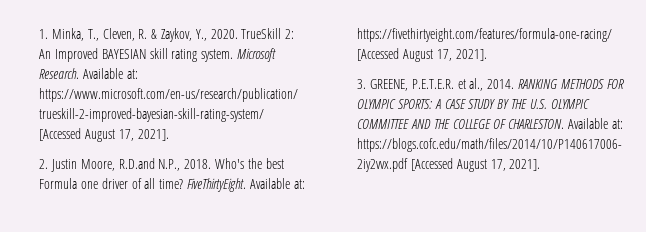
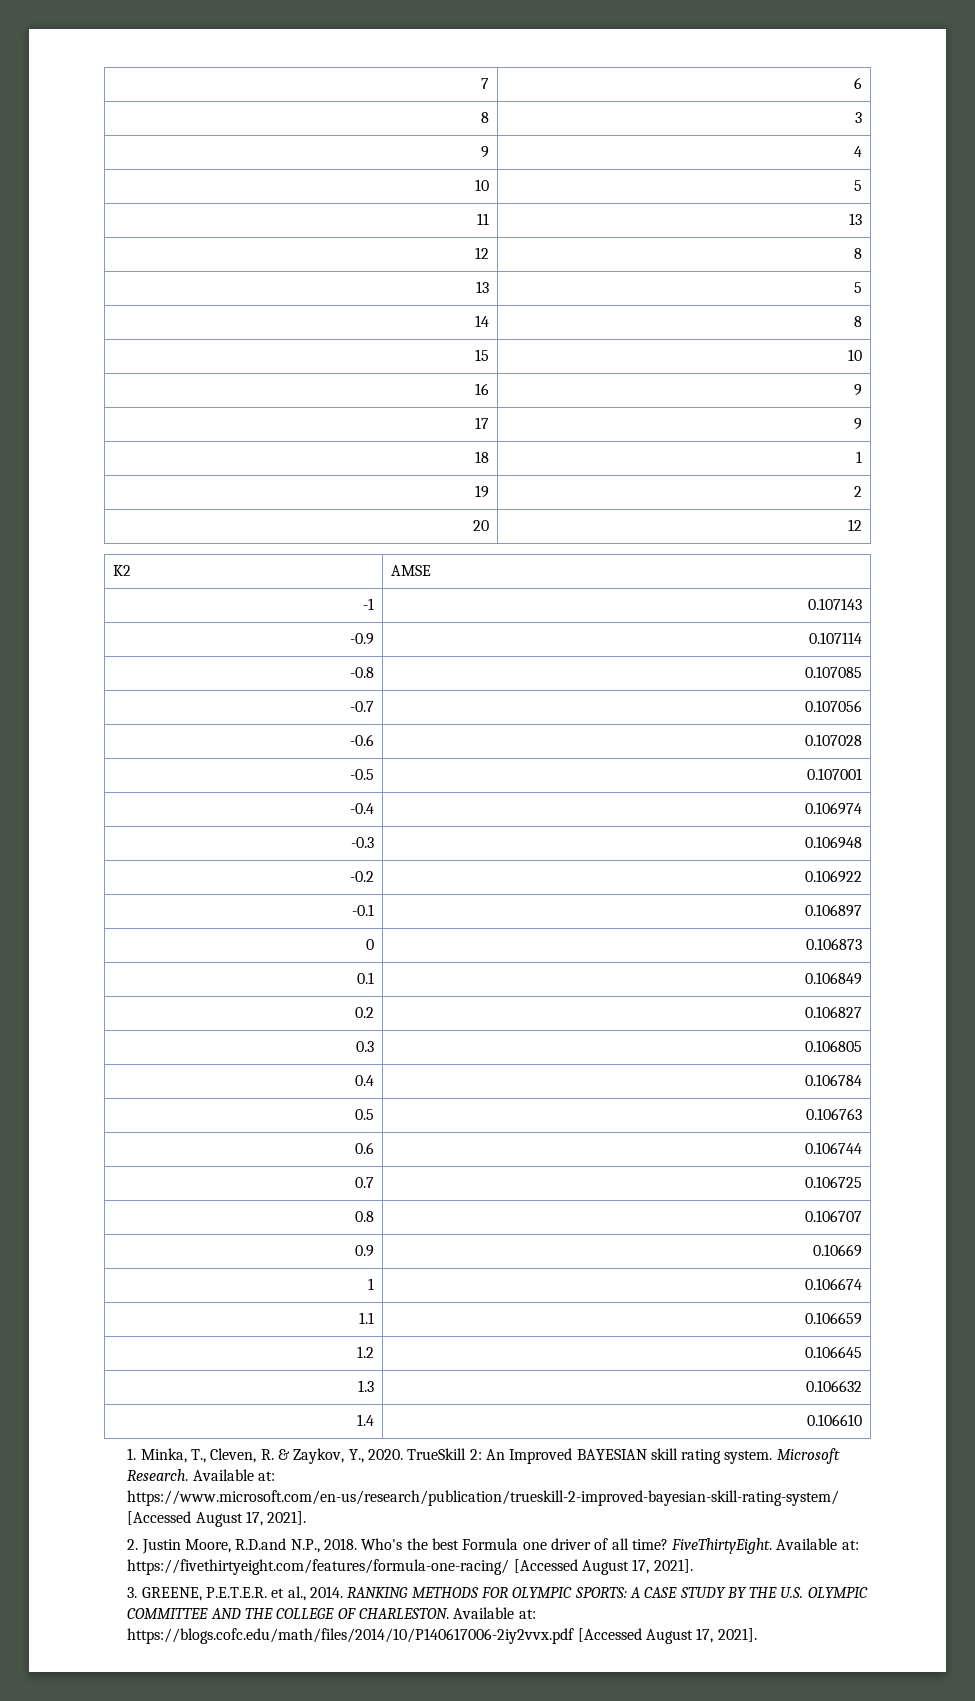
+ 7 | 6
+ 8 | 3
+ 9 | 4
+ 10 | 5
+ 11 | 13
+ 12 | 8
+ 13 | 5
+ 14 | 8
+ 15 | 10
+ 16 | 9
+ 17 | 9
+ 18 | 1
+ 19 | 2
+ 20 | 12
+ K2 | AMSE
+ -1 | 0.107143
+ -0.9 | 0.107114
+ -0.8 | 0.107085
+ -0.7 | 0.107056
+ -0.6 | 0.107028
+ -0.5 | 0.107001
+ -0.4 | 0.106974
+ -0.3 | 0.106948
+ -0.2 | 0.106922
+ -0.1 | 0.106897
+ 0 | 0.106873
+ 0.1 | 0.106849
+ 0.2 | 0.106827
+ 0.3 | 0.106805
+ 0.4 | 0.106784
+ 0.5 | 0.106763
+ 0.6 | 0.106744
+ 0.7 | 0.106725
+ 0.8 | 0.106707
+ 0.9 | 0.10669
+ 1 | 0.106674
+ 1.1 | 0.106659
+ 1.2 | 0.106645
+ 1.3 | 0.106632
+ 1.4 | 0.106610

